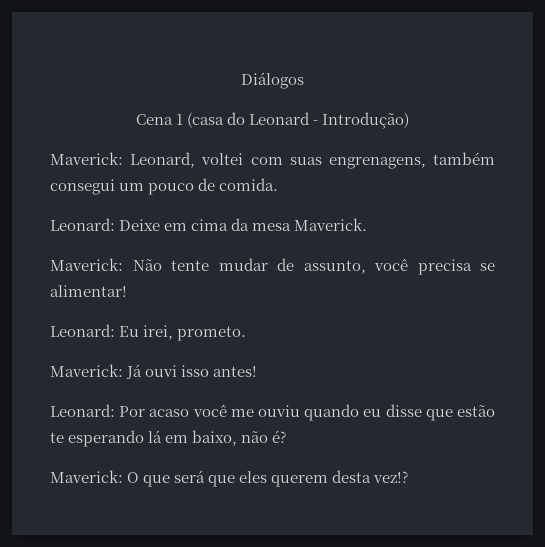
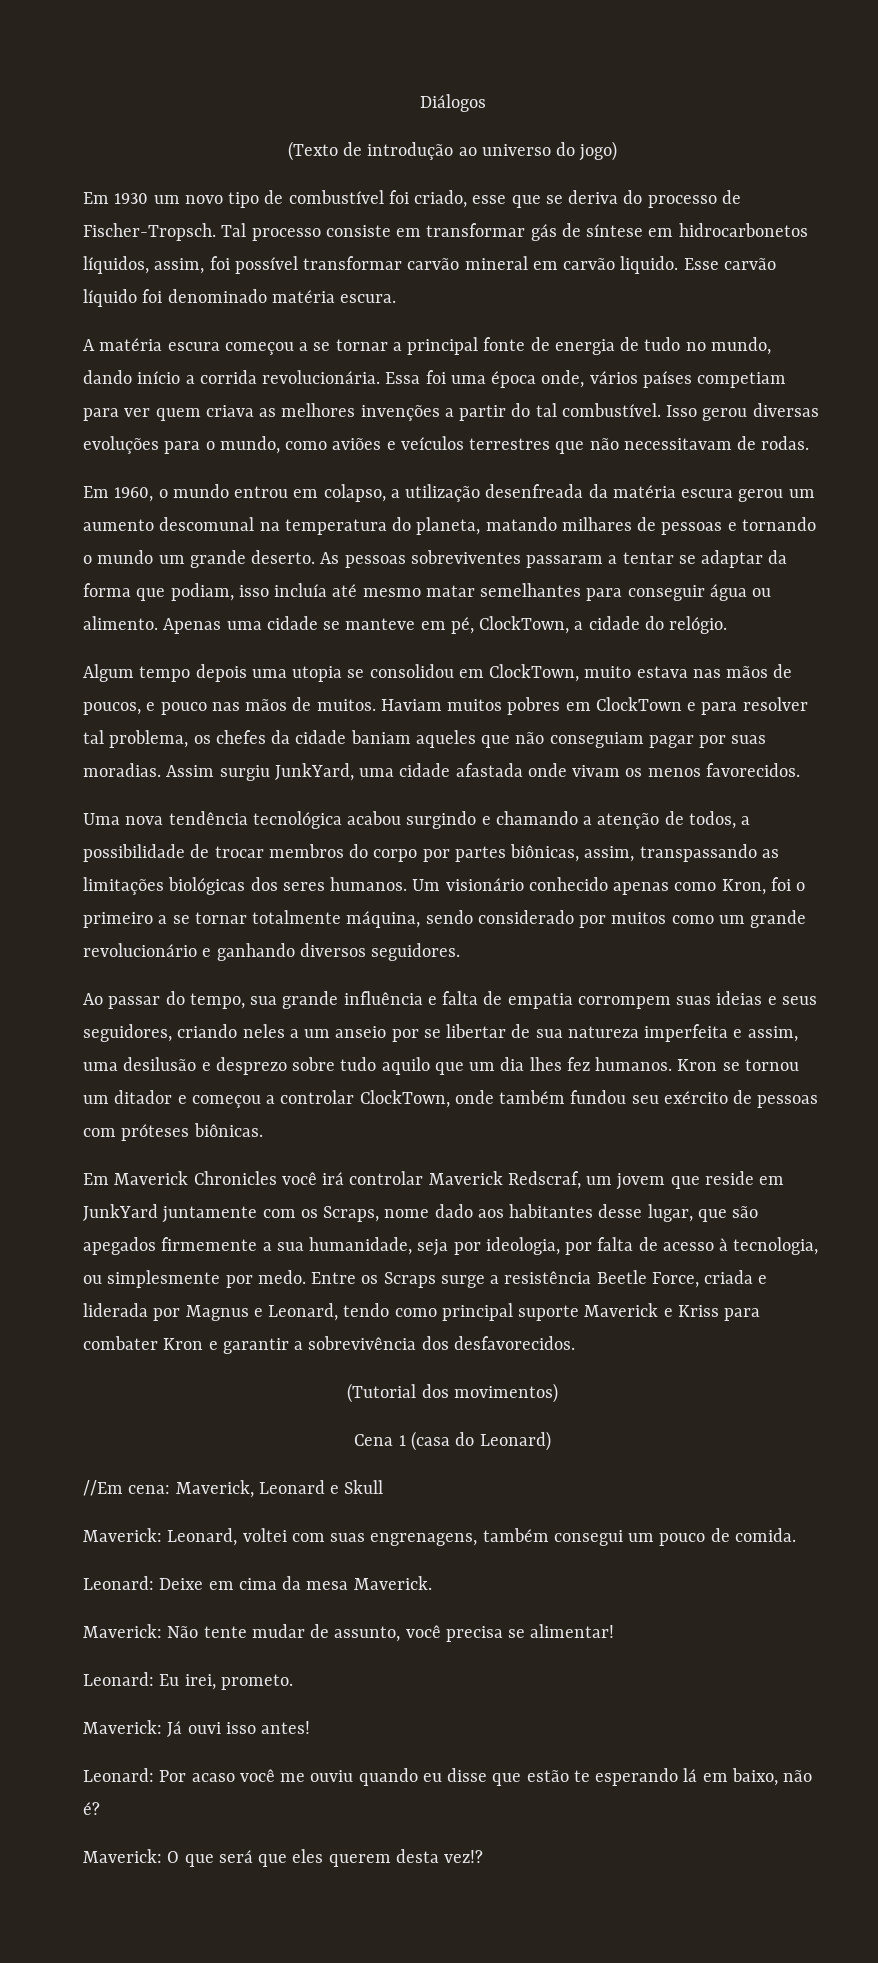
- Cena 1 (casa do Leonard - Introdução)
+ (Texto de introdução ao universo do jogo)
+ Em 1930 um novo tipo de combustível foi criado, esse que se deriva do processo de Fischer-Tropsch. Tal processo consiste em transformar gás de síntese em hidrocarbonetos líquidos, assim, foi possível transformar carvão mineral em carvão liquido. Esse carvão líquido foi denominado matéria escura.
+ A matéria escura começou a se tornar a principal fonte de energia de tudo no mundo, dando início a corrida revolucionária. Essa foi uma época onde, vários países competiam para ver quem criava as melhores invenções a partir do tal combustível. Isso gerou diversas evoluções para o mundo, como aviões e veículos terrestres que não necessitavam de rodas.
+ Em 1960, o mundo entrou em colapso, a utilização desenfreada da matéria escura gerou um aumento descomunal na temperatura do planeta, matando milhares de pessoas e tornando o mundo um grande deserto. As pessoas sobreviventes passaram a tentar se adaptar da forma que podiam, isso incluía até mesmo matar semelhantes para conseguir água ou alimento. Apenas uma cidade se manteve em pé, ClockTown, a cidade do relógio.
+ Algum tempo depois uma utopia se consolidou em ClockTown, muito estava nas mãos de poucos, e pouco nas mãos de muitos. Haviam muitos pobres em ClockTown e para resolver tal problema, os chefes da cidade baniam aqueles que não conseguiam pagar por suas moradias. Assim surgiu JunkYard, uma cidade afastada onde vivam os menos favorecidos.
+ Uma nova tendência tecnológica acabou surgindo e chamando a atenção de todos, a possibilidade de trocar membros do corpo por partes biônicas, assim, transpassando as limitações biológicas dos seres humanos. Um visionário conhecido apenas como Kron, foi o primeiro a se tornar totalmente máquina, sendo considerado por muitos como um grande revolucionário e ganhando diversos seguidores.
+ Ao passar do tempo, sua grande influência e falta de empatia corrompem suas ideias e seus seguidores, criando neles a um anseio por se libertar de sua natureza imperfeita e assim, uma desilusão e desprezo sobre tudo aquilo que um dia lhes fez humanos. Kron se tornou um ditador e começou a controlar ClockTown, onde também fundou seu exército de pessoas com próteses biônicas.
+ Em Maverick Chronicles você irá controlar Maverick Redscraf, um jovem que reside em JunkYard juntamente com os Scraps, nome dado aos habitantes desse lugar, que são apegados firmemente a sua humanidade, seja por ideologia, por falta de acesso à tecnologia, ou simplesmente por medo. Entre os Scraps surge a resistência Beetle Force, criada e liderada por Magnus e Leonard, tendo como principal suporte Maverick e Kriss para combater Kron e garantir a sobrevivência dos desfavorecidos.
+ (Tutorial dos movimentos)
+ Cena 1 (casa do Leonard)
+ //Em cena: Maverick, Leonard e Skull

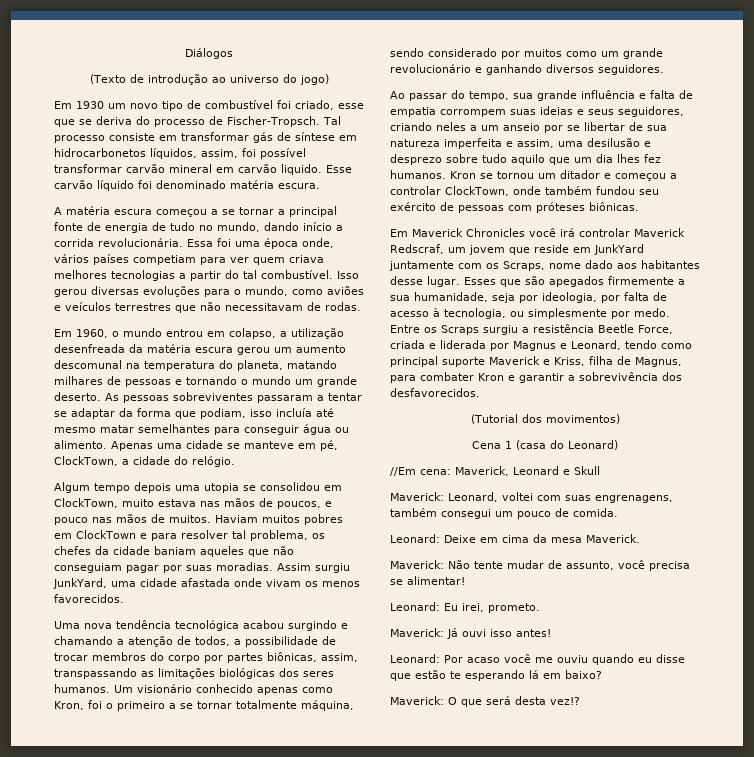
- Essa foi uma época onde, vários países competiam para ver quem criava as melhores invenções a partir do tal combustível.
+ Essa foi uma época onde, vários países competiam para ver quem criava melhores tecnologias a partir do tal combustível.
- Em Maverick Chronicles você irá controlar Maverick Redscraf, um jovem que reside em JunkYard juntamente com os Scraps, nome dado aos habitantes desse lugar, que são apegados firmemente a sua humanidade, seja por ideologia, por falta de acesso à tecnologia, ou simplesmente por medo.
+ Em Maverick Chronicles você irá controlar Maverick Redscraf, um jovem que reside em JunkYard juntamente com os Scraps, nome dado aos habitantes desse lugar. Esses que são apegados firmemente a sua humanidade, seja por ideologia, por falta de acesso à tecnologia, ou simplesmente por medo.
- Entre os Scraps surge a resistência Beetle Force, criada e liderada por Magnus e Leonard, tendo como principal suporte Maverick e Kriss para combater Kron e garantir a sobrevivência dos desfavorecidos.
+ Entre os Scraps surgiu a resistência Beetle Force, criada e liderada por Magnus e Leonard, tendo como principal suporte Maverick e Kriss, filha de Magnus, para combater Kron e garantir a sobrevivência dos desfavorecidos.
- Leonard: Por acaso você me ouviu quando eu disse que estão te esperando lá em baixo, não é?
+ Leonard: Por acaso você me ouviu quando eu disse que estão te esperando lá em baixo?
- Maverick: O que será que eles querem desta vez!?
+ Maverick: O que será desta vez!?

